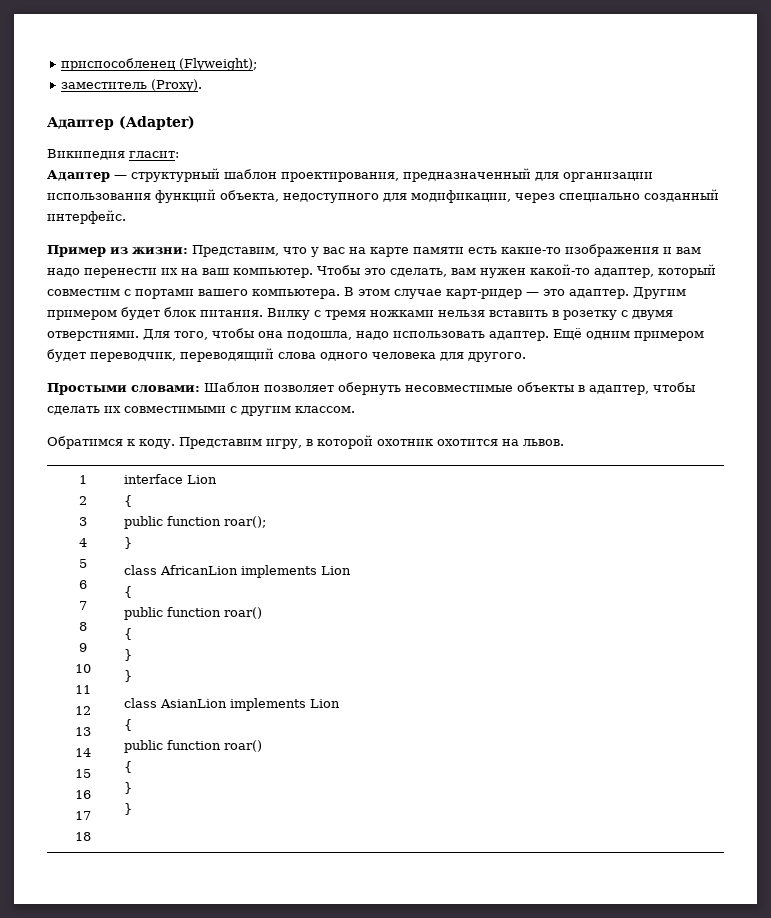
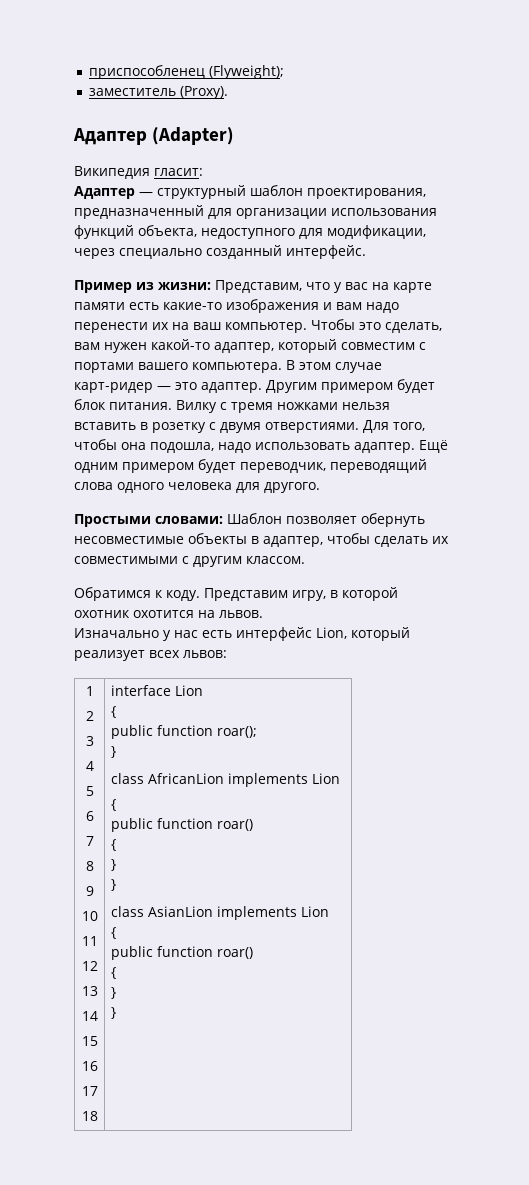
+ Изначально у нас есть интерфейс Lion, который реализует всех львов:

